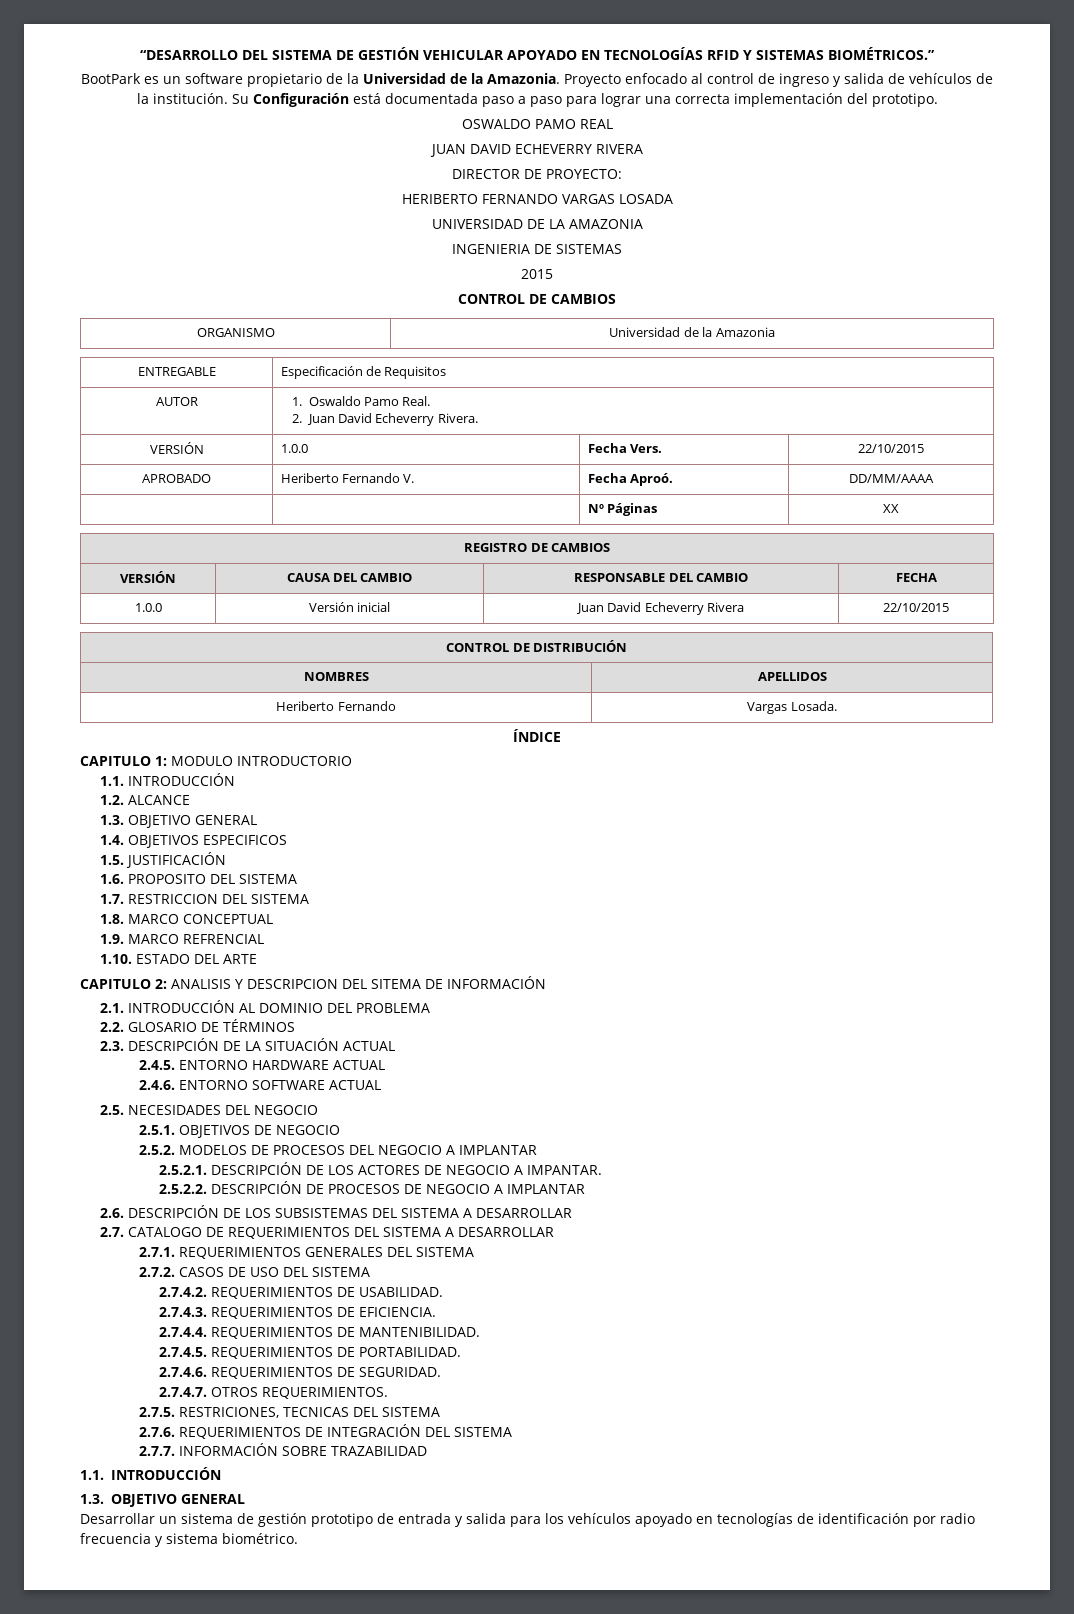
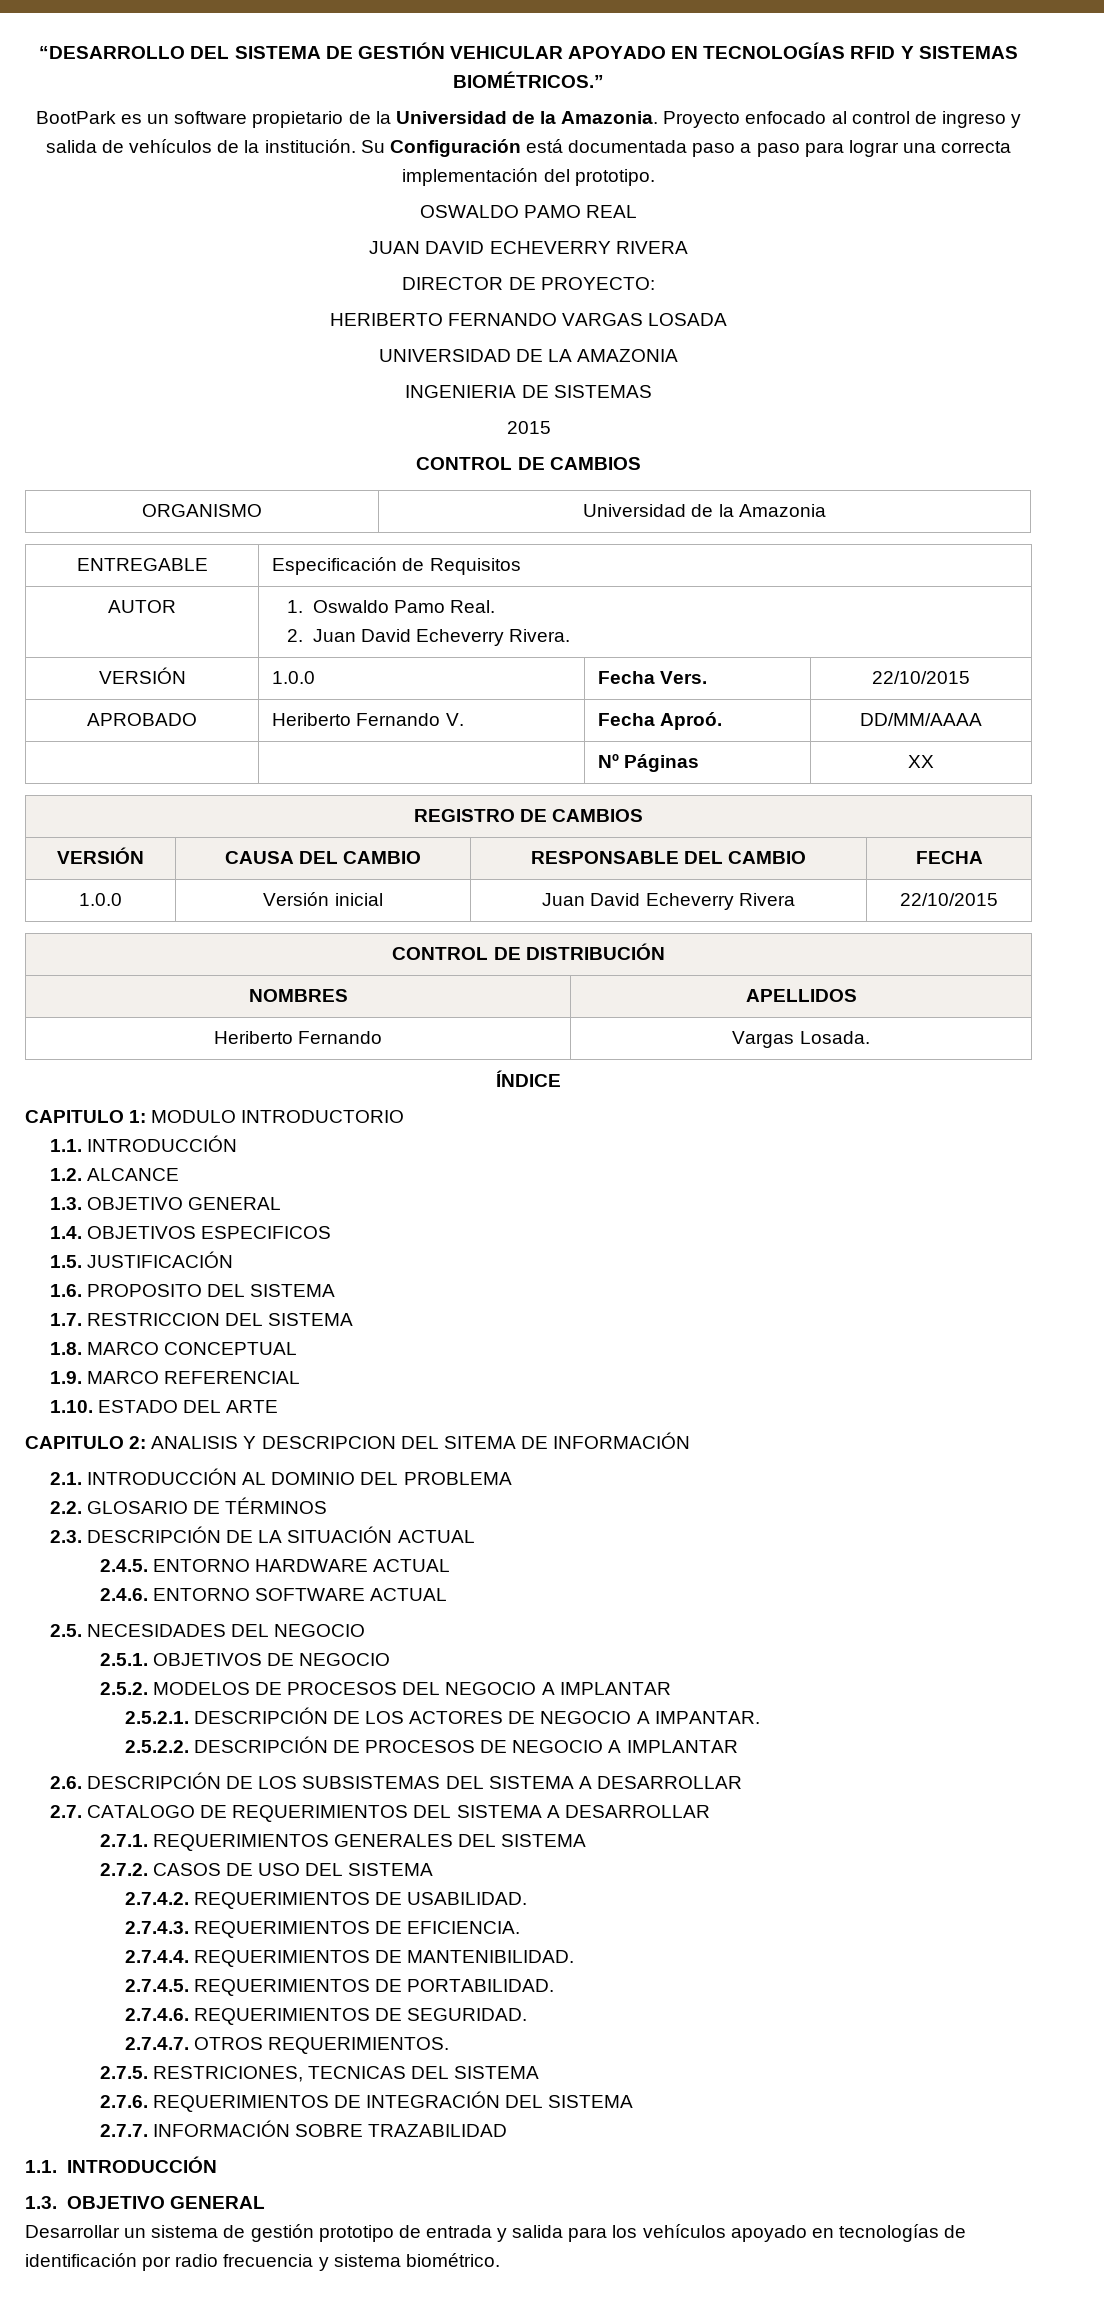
- 1.9. MARCO REFRENCIAL
+ 1.9. MARCO REFERENCIAL

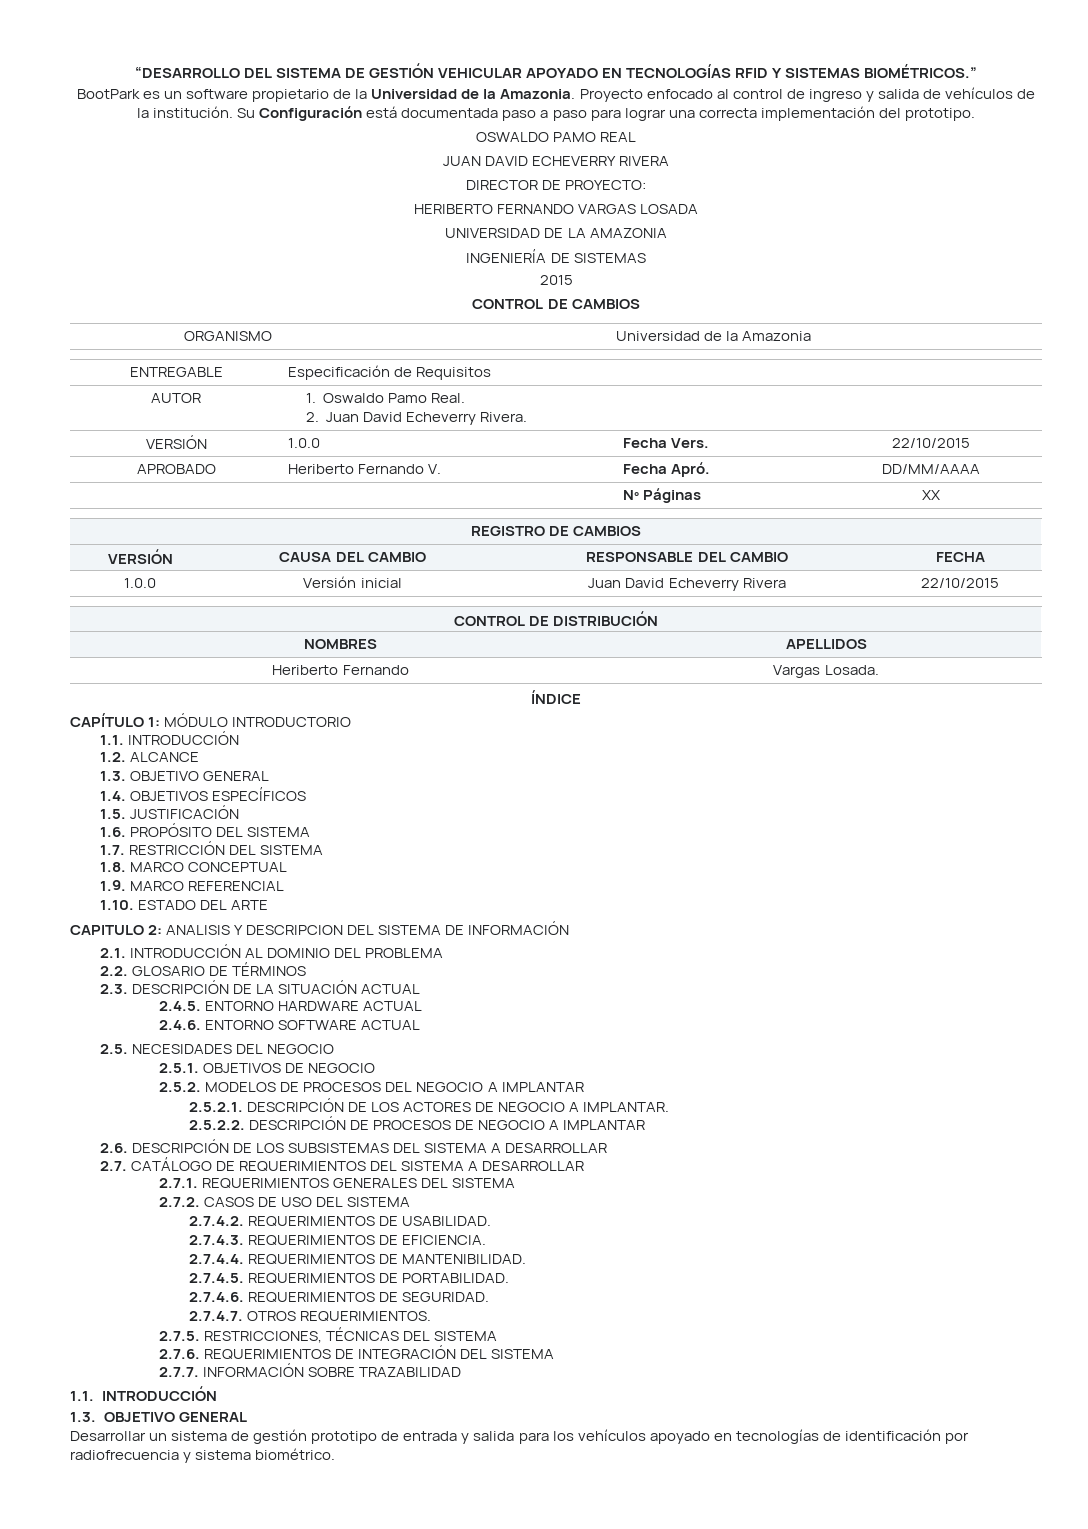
- INGENIERIA DE SISTEMAS
+ INGENIERÍA DE SISTEMAS
- APROBADO | Heriberto Fernando V. | Fecha Aproó. | DD/MM/AAAA
+ APROBADO | Heriberto Fernando V. | Fecha Apró. | DD/MM/AAAA
- CAPITULO 1: MODULO INTRODUCTORIO
+ CAPÍTULO 1: MÓDULO INTRODUCTORIO
- 1.4. OBJETIVOS ESPECIFICOS
+ 1.4. OBJETIVOS ESPECÍFICOS
- 1.6. PROPOSITO DEL SISTEMA
+ 1.6. PROPÓSITO DEL SISTEMA
- 1.7. RESTRICCION DEL SISTEMA
+ 1.7. RESTRICCIÓN DEL SISTEMA
- CAPITULO 2: ANALISIS Y DESCRIPCION DEL SITEMA DE INFORMACIÓN
+ CAPITULO 2: ANALISIS Y DESCRIPCION DEL SISTEMA DE INFORMACIÓN
- 2.5.2.1. DESCRIPCIÓN DE LOS ACTORES DE NEGOCIO A IMPANTAR.
+ 2.5.2.1. DESCRIPCIÓN DE LOS ACTORES DE NEGOCIO A IMPLANTAR.
- 2.7. CATALOGO DE REQUERIMIENTOS DEL SISTEMA A DESARROLLAR
+ 2.7. CATÁLOGO DE REQUERIMIENTOS DEL SISTEMA A DESARROLLAR
- 2.7.5. RESTRICIONES, TECNICAS DEL SISTEMA
+ 2.7.5. RESTRICCIONES, TÉCNICAS DEL SISTEMA
- Desarrollar un sistema de gestión prototipo de entrada y salida para los vehículos apoyado en tecnologías de identificación por radio frecuencia y sistema biométrico.
+ Desarrollar un sistema de gestión prototipo de entrada y salida para los vehículos apoyado en tecnologías de identificación por radiofrecuencia y sistema biométrico.

